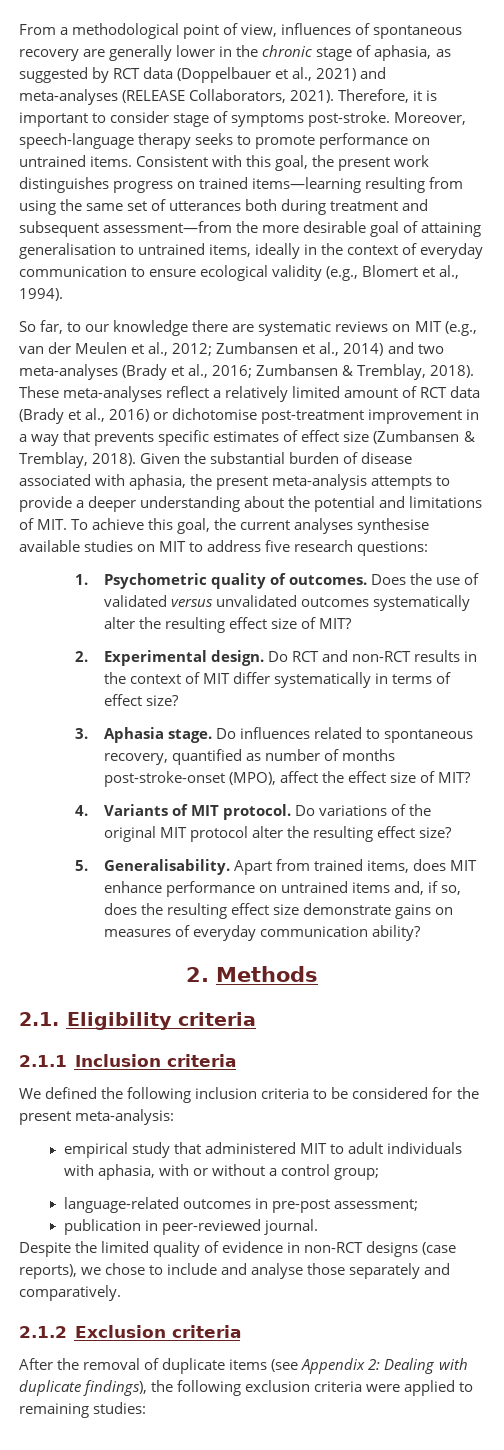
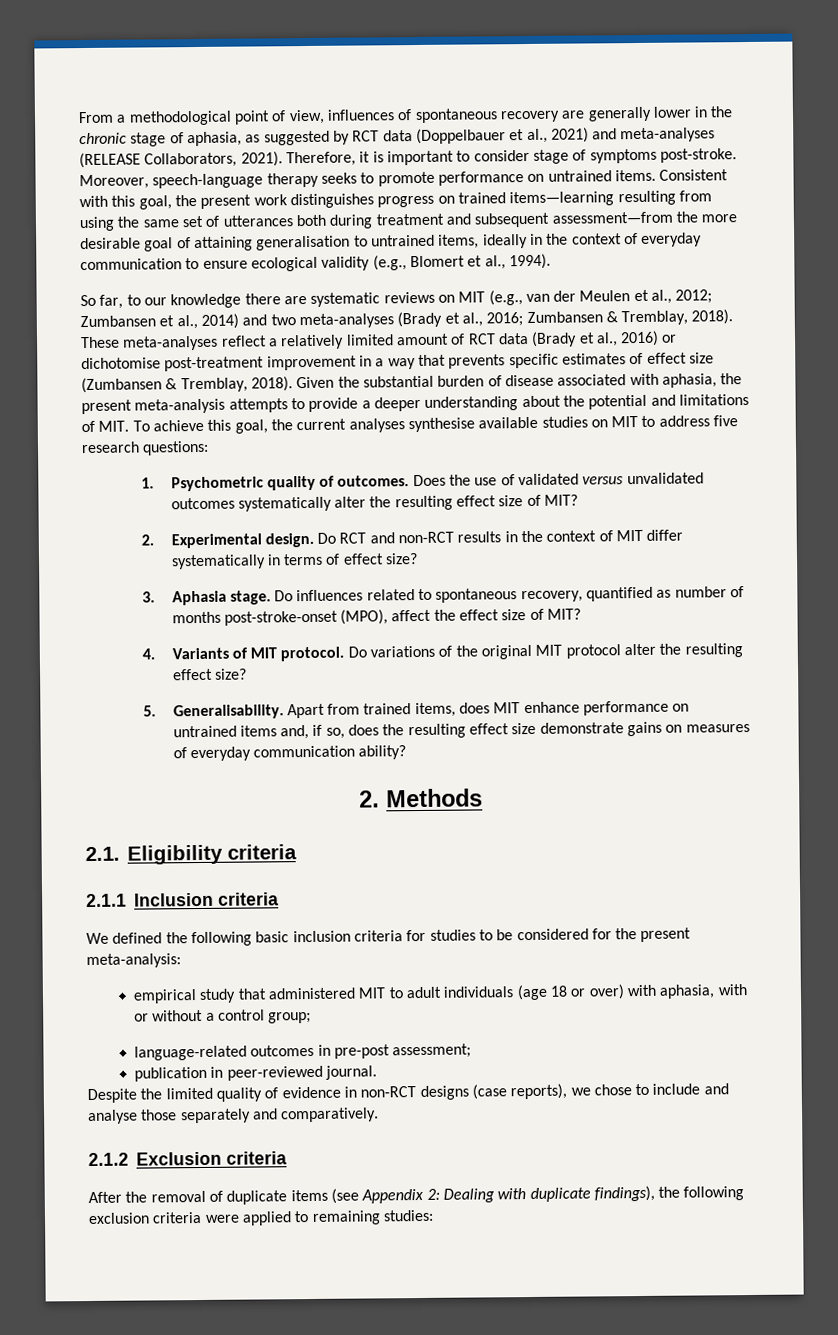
- We defined the following inclusion criteria to be considered for the present meta-analysis:
+ We defined the following basic inclusion criteria for studies to be considered for the present meta-analysis:
- empirical study that administered MIT to adult individuals with aphasia, with or without a control group;
+ empirical study that administered MIT to adult individuals (age 18 or over) with aphasia, with or without a control group;

